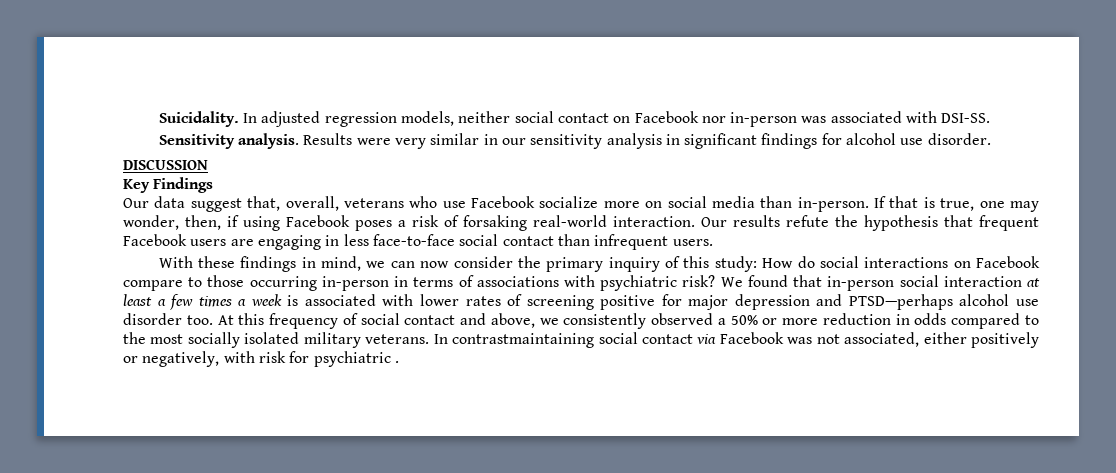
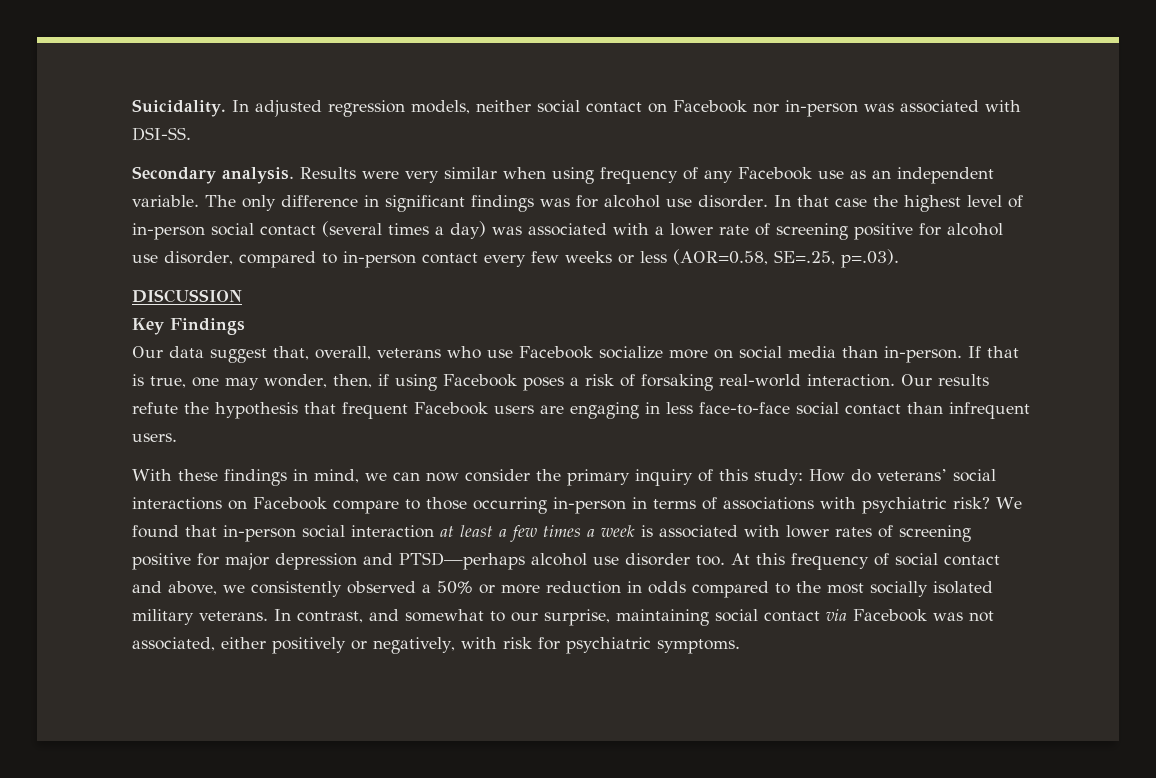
- Sensitivity analysis.
+ Secondary analysis.
- Results were very similar in our sensitivity analysis in significant findings for alcohol use disorder.
+ Results were very similar when using frequency of any Facebook use as an independent variable. The only difference in significant findings was for alcohol use disorder. In that case the highest level of in-person social contact (several times a day) was associated with a lower rate of screening positive for alcohol use disorder, compared to in-person contact every few weeks or less (AOR=0.58, SE=.25, p=.03).
- With these findings in mind, we can now consider the primary inquiry of this study: How do social interactions on Facebook compare to those occurring in-person in terms of associations with psychiatric risk?
+ With these findings in mind, we can now consider the primary inquiry of this study: How do veterans’ social interactions on Facebook compare to those occurring in-person in terms of associations with psychiatric risk?
- In contrastmaintaining social contact via Facebook was not associated, either positively or negatively, with risk for psychiatric .
+ In contrast, and somewhat to our surprise, maintaining social contact via Facebook was not associated, either positively or negatively, with risk for psychiatric symptoms.

